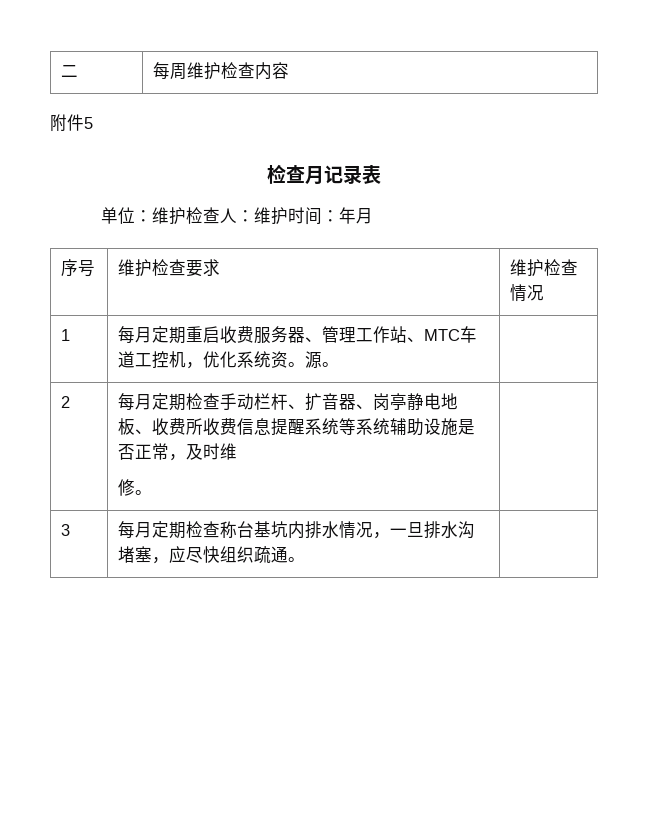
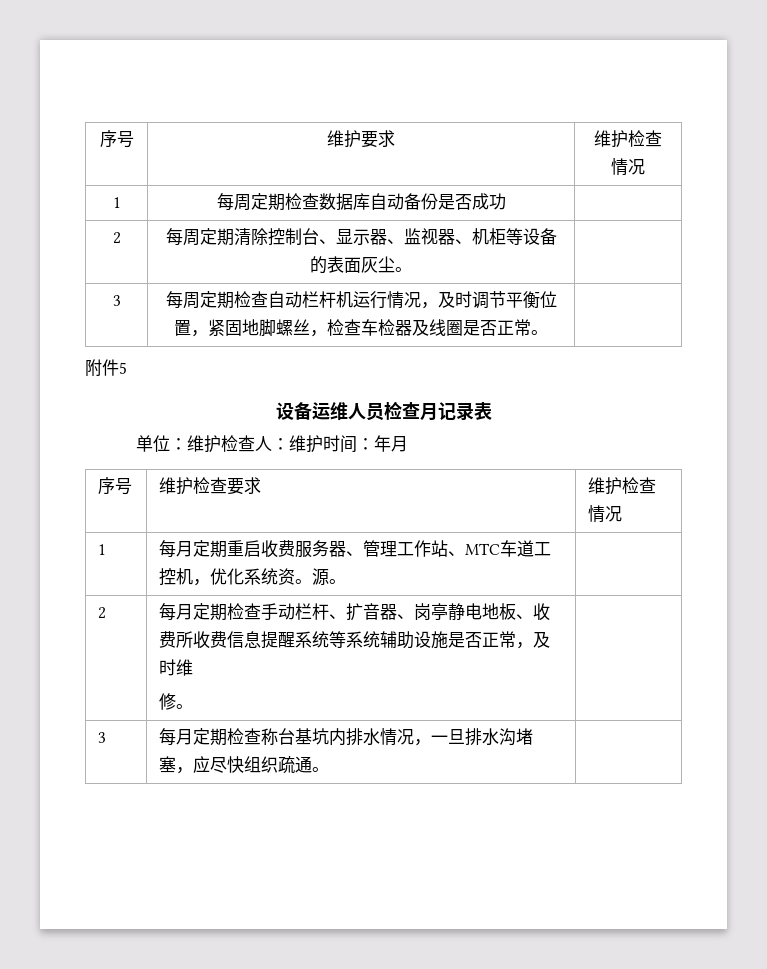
- 二 | 每周维护检查内容
+ 序号 | 维护要求 | 维护检查情况
+ 1 | 每周定期检查数据库自动备份是否成功 |
+ 2 | 每周定期清除控制台、显示器、监视器、机柜等设备的表面灰尘。 |
+ 3 | 每周定期检查自动栏杆机运行情况，及时调节平衡位置，紧固地脚螺丝，检查车检器及线圈是否正常。 |
- 检查月记录表
+ 设备运维人员检查月记录表

